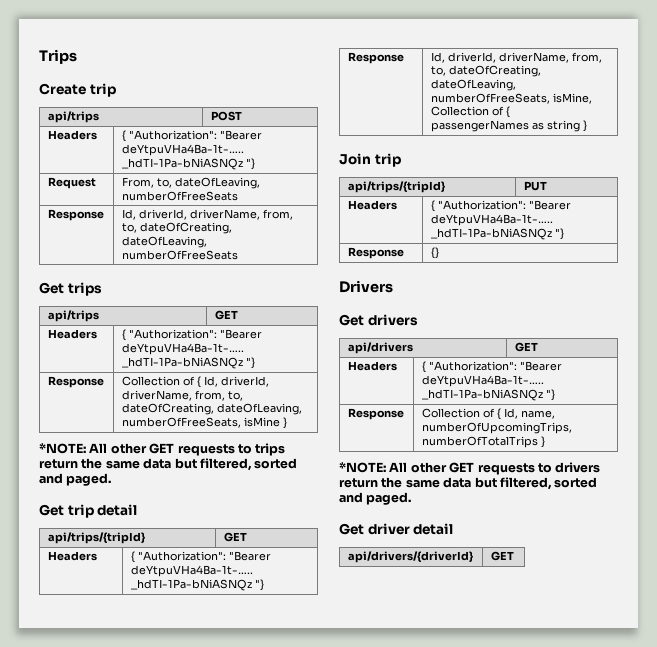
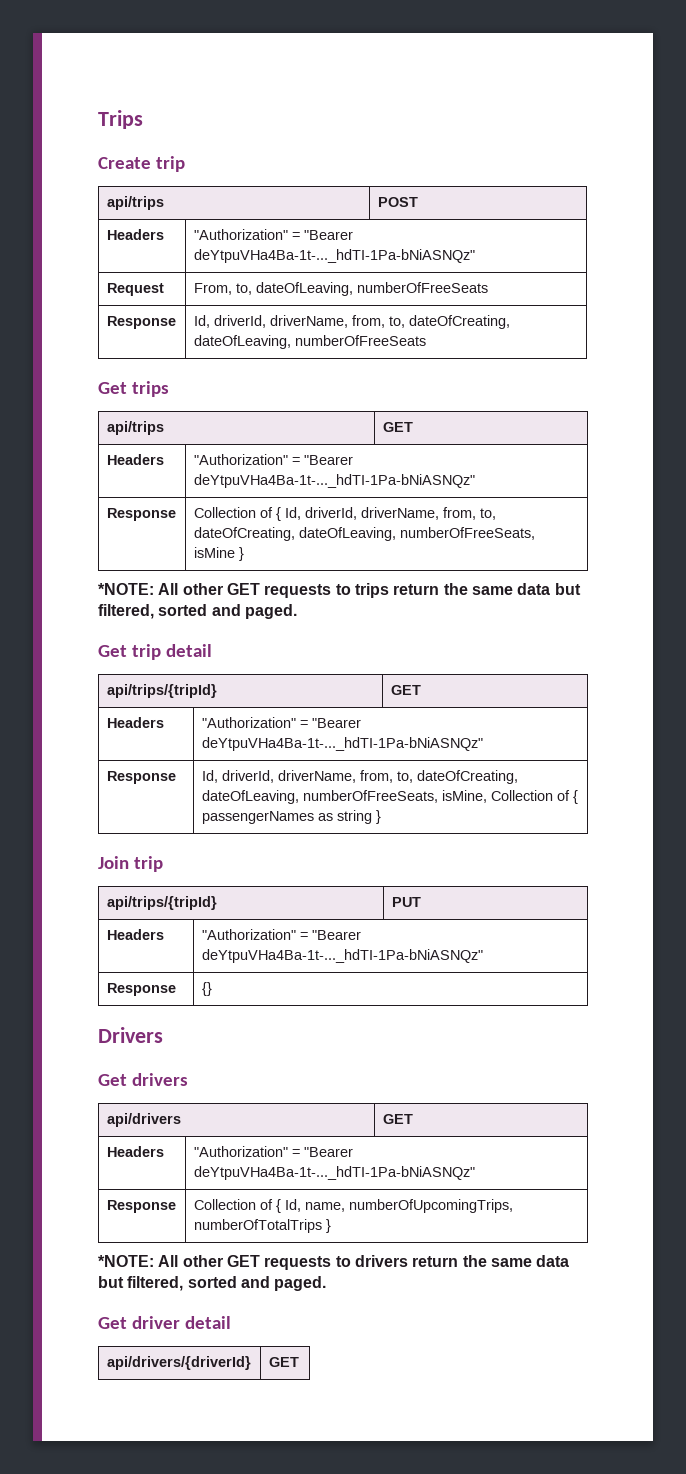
  api/trips | POST
- Headers | { "Authorization": "Bearer deYtpuVHa4Ba-1t-….. _hdTI-1Pa-bNiASNQz "}
+ Headers | "Authorization" = "Bearer deYtpuVHa4Ba-1t-..._hdTI-1Pa-bNiASNQz"
  api/trips | GET
- Headers | { "Authorization": "Bearer deYtpuVHa4Ba-1t-….. _hdTI-1Pa-bNiASNQz "}
+ Headers | "Authorization" = "Bearer deYtpuVHa4Ba-1t-..._hdTI-1Pa-bNiASNQz"
  api/trips/{tripId} | GET
- Headers | { "Authorization": "Bearer deYtpuVHa4Ba-1t-….. _hdTI-1Pa-bNiASNQz "}
+ Headers | "Authorization" = "Bearer deYtpuVHa4Ba-1t-..._hdTI-1Pa-bNiASNQz"
  api/trips/{tripId} | PUT
- Headers | { "Authorization": "Bearer deYtpuVHa4Ba-1t-….. _hdTI-1Pa-bNiASNQz "}
+ Headers | "Authorization" = "Bearer deYtpuVHa4Ba-1t-..._hdTI-1Pa-bNiASNQz"
  api/drivers | GET
- Headers | { "Authorization": "Bearer deYtpuVHa4Ba-1t-….. _hdTI-1Pa-bNiASNQz "}
+ Headers | "Authorization" = "Bearer deYtpuVHa4Ba-1t-..._hdTI-1Pa-bNiASNQz"

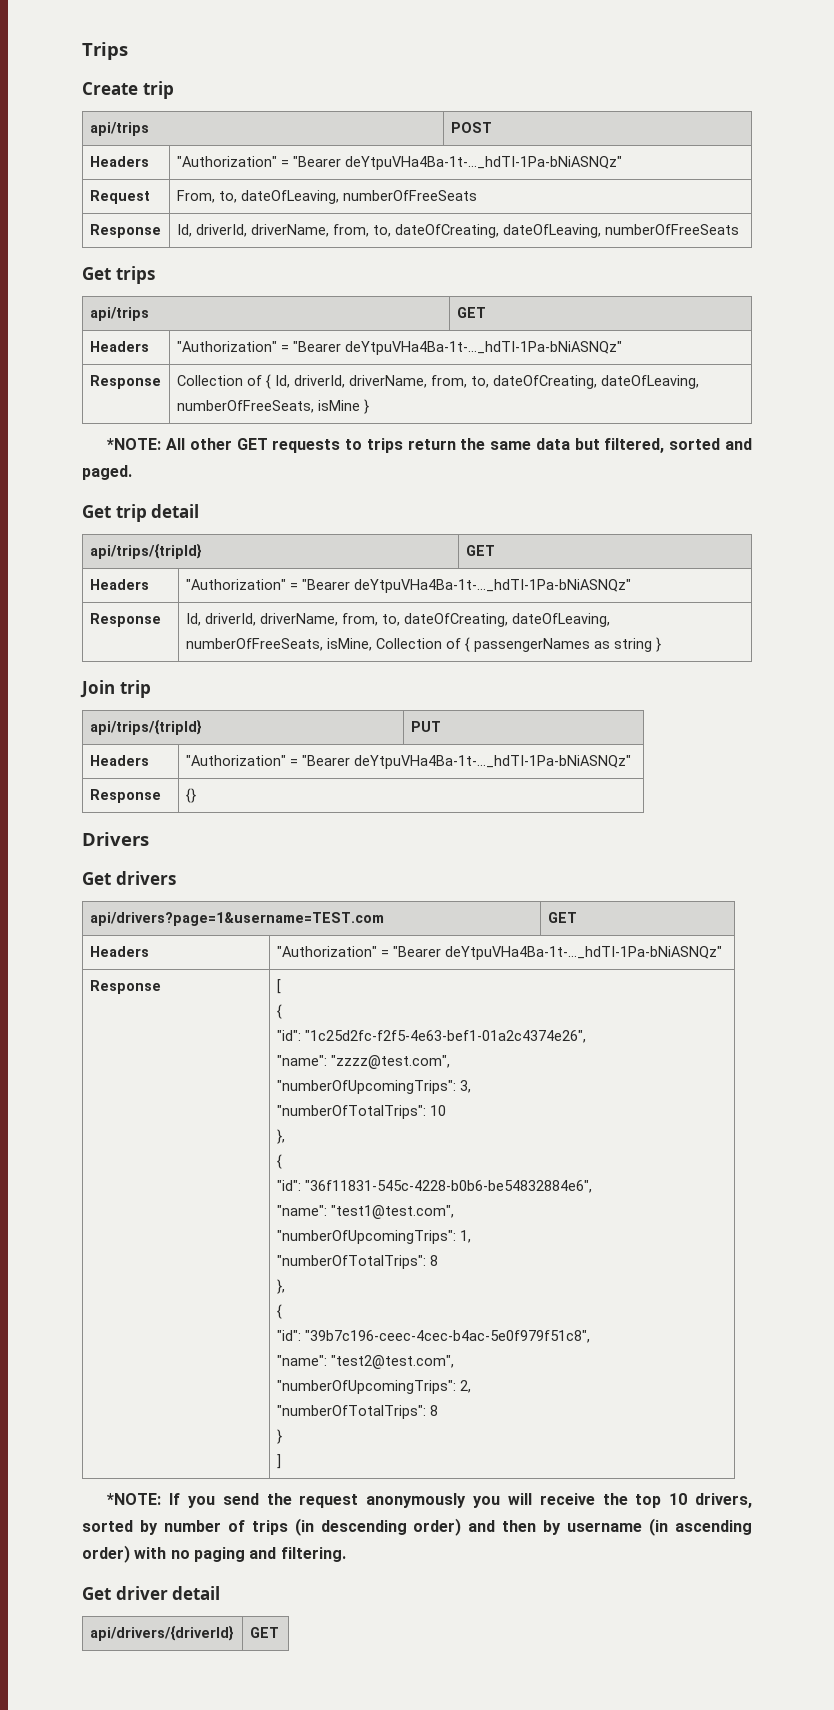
- api/drivers | GET
+ api/drivers?page=1&username=TEST.com | GET
  Headers | "Authorization" = "Bearer deYtpuVHa4Ba-1t-..._hdTI-1Pa-bNiASNQz"
- Response | Collection of { Id, name, numberOfUpcomingTrips, numberOfTotalTrips }
- *NOTE: All other GET requests to drivers return the same data but filtered, sorted and paged.
+ Response | [
+ {
+ "id": "1c25d2fc-f2f5-4e63-bef1-01a2c4374e26",
+ "name": "zzzz@test.com",
+ "numberOfUpcomingTrips": 3,
+ "numberOfTotalTrips": 10
+ },
+ {
+ "id": "36f11831-545c-4228-b0b6-be54832884e6",
+ "name": "test1@test.com",
+ "numberOfUpcomingTrips": 1,
+ "numberOfTotalTrips": 8
+ },
+ {
+ "id": "39b7c196-ceec-4cec-b4ac-5e0f979f51c8",
+ "name": "test2@test.com",
+ "numberOfUpcomingTrips": 2,
+ "numberOfTotalTrips": 8
+ }
+ ]
+ *NOTE: If you send the request anonymously you will receive the top 10 drivers, sorted by number of trips (in descending order) and then by username (in ascending order) with no paging and filtering.

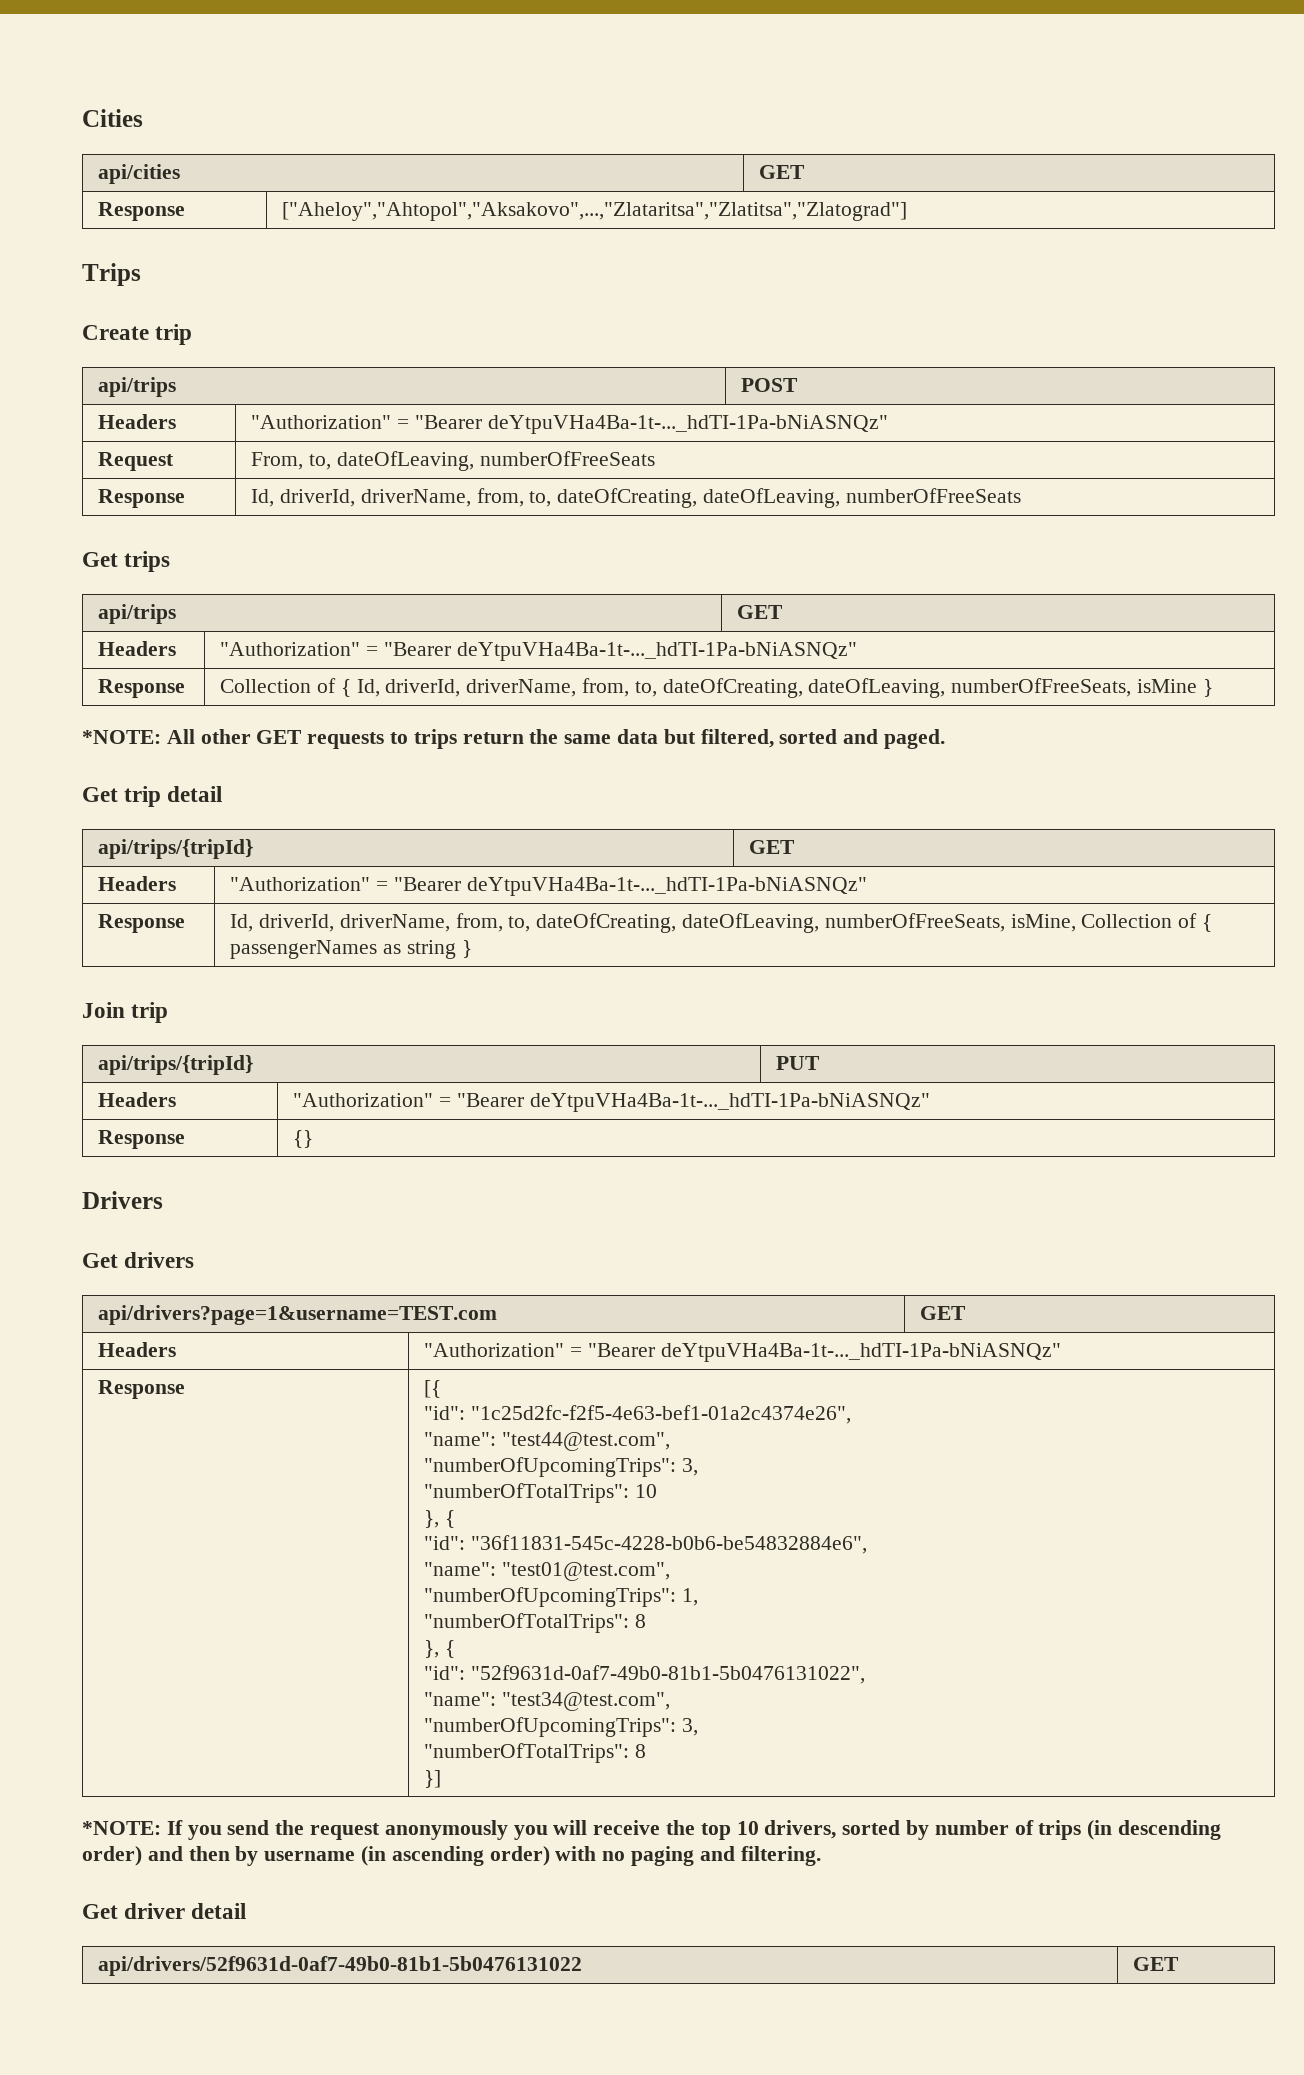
+ Cities
+ api/cities | GET
+ Response | ["Aheloy","Ahtopol","Aksakovo",...,"Zlataritsa","Zlatitsa","Zlatograd"]
- Response | [
- {
+ Response | [{
  "id": "1c25d2fc-f2f5-4e63-bef1-01a2c4374e26",
- "name": "zzzz@test.com",
+ "name": "test44@test.com",
  "numberOfUpcomingTrips": 3,
  "numberOfTotalTrips": 10
- },
- {
+ }, {
  "id": "36f11831-545c-4228-b0b6-be54832884e6",
- "name": "test1@test.com",
+ "name": "test01@test.com",
  "numberOfUpcomingTrips": 1,
  "numberOfTotalTrips": 8
- },
- {
- "id": "39b7c196-ceec-4cec-b4ac-5e0f979f51c8",
- "name": "test2@test.com",
- "numberOfUpcomingTrips": 2,
+ }, {
+ "id": "52f9631d-0af7-49b0-81b1-5b0476131022",
+ "name": "test34@test.com",
+ "numberOfUpcomingTrips": 3,
  "numberOfTotalTrips": 8
- }
- ]
+ }]
- api/drivers/{driverId} | GET
+ api/drivers/52f9631d-0af7-49b0-81b1-5b0476131022 | GET

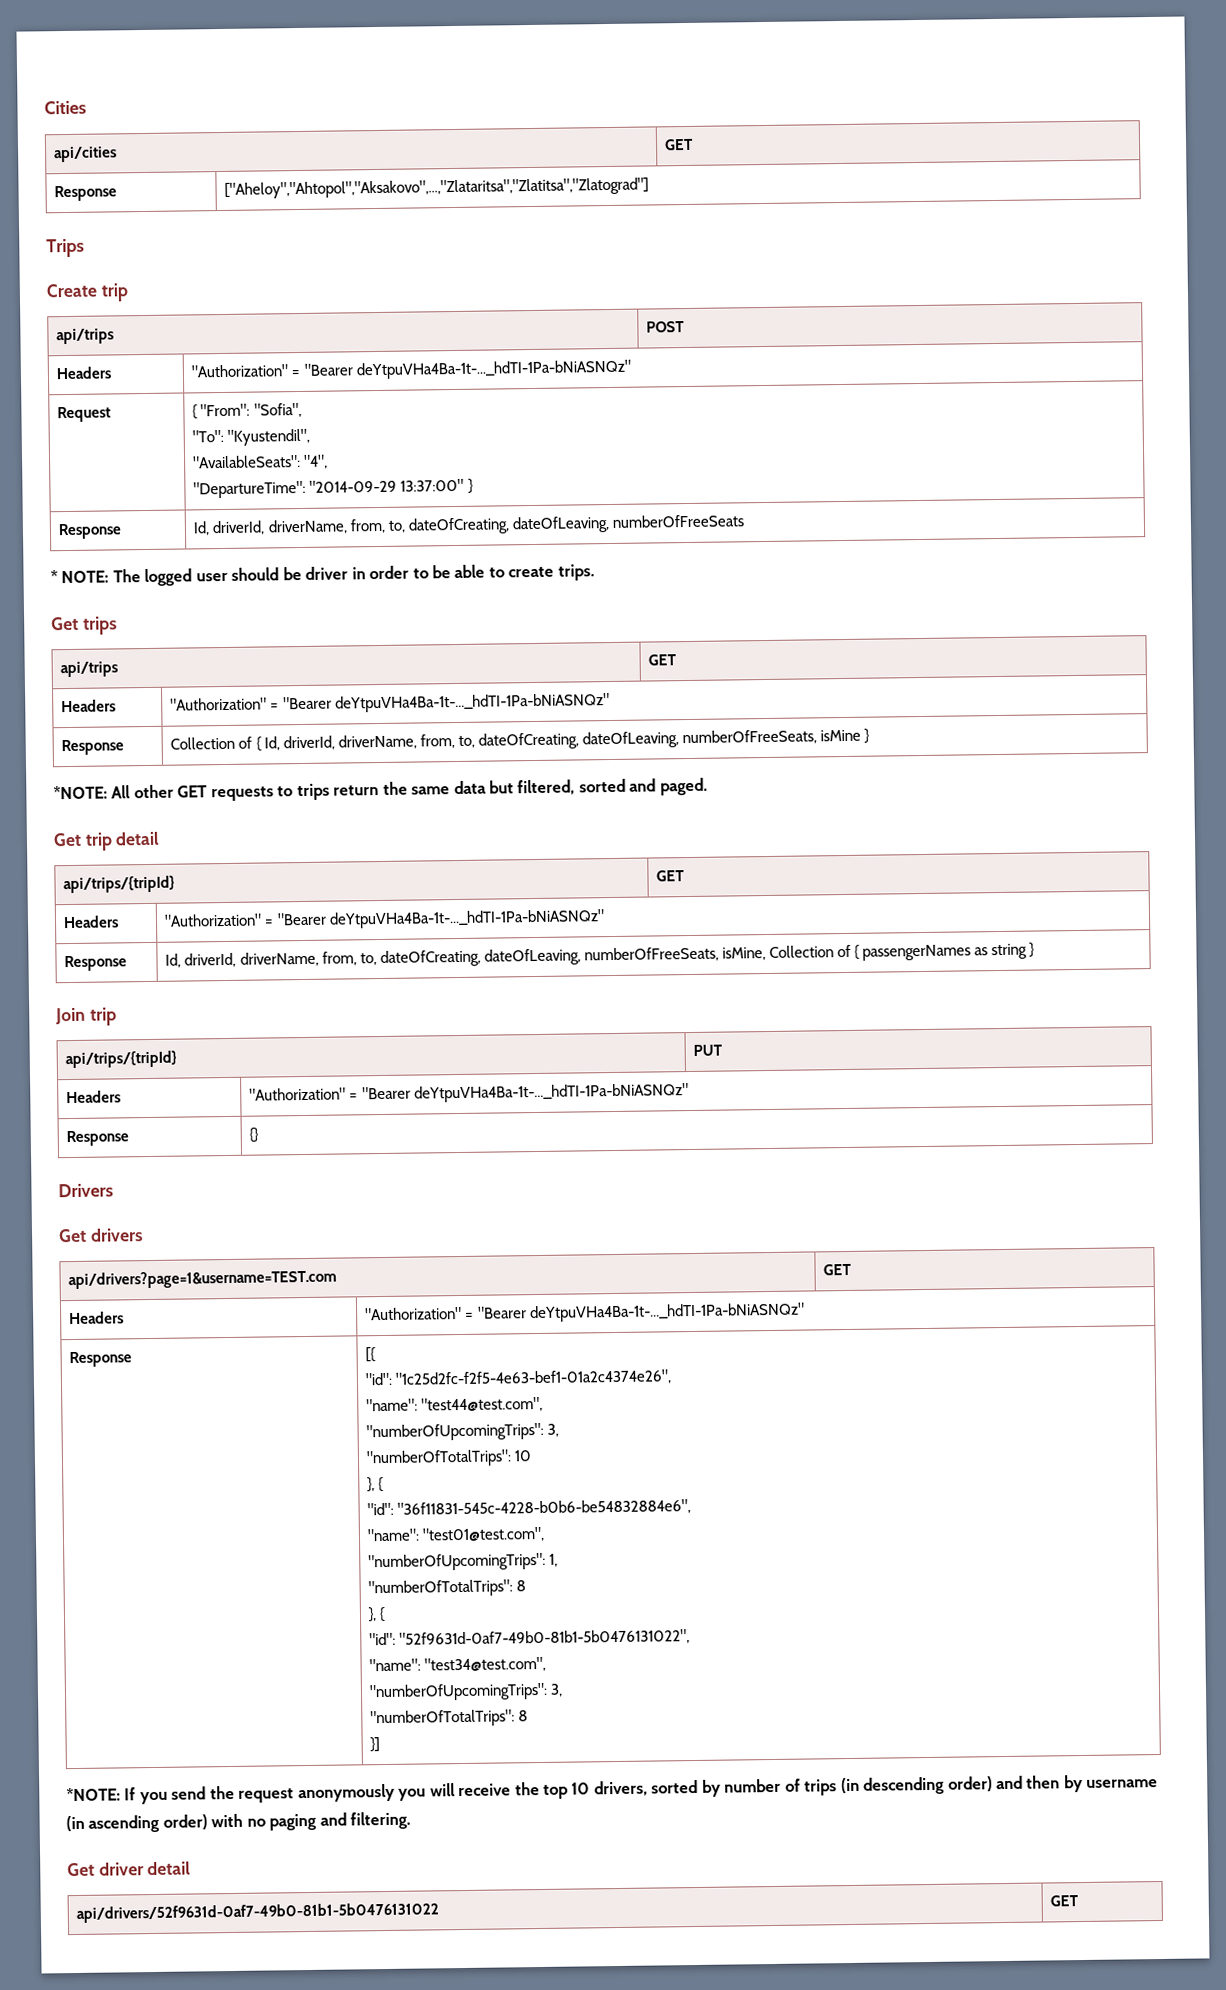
- Request | From, to, dateOfLeaving, numberOfFreeSeats
+ Request | { "From": "Sofia",
+ "To": "Kyustendil",
+ "AvailableSeats": "4",
+ "DepartureTime": "2014-09-29 13:37:00" }
+ * NOTE: The logged user should be driver in order to be able to create trips.

